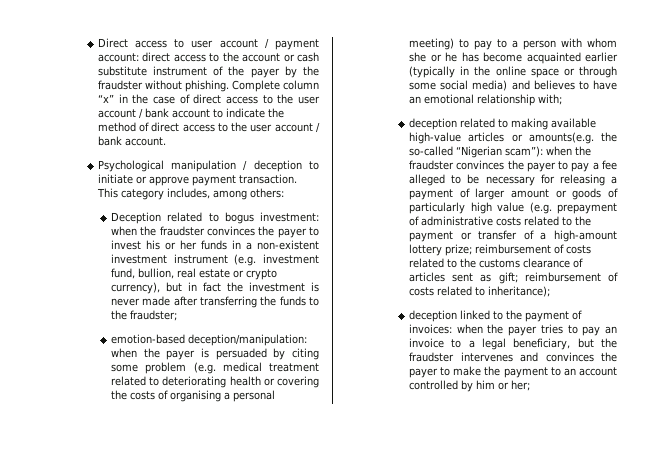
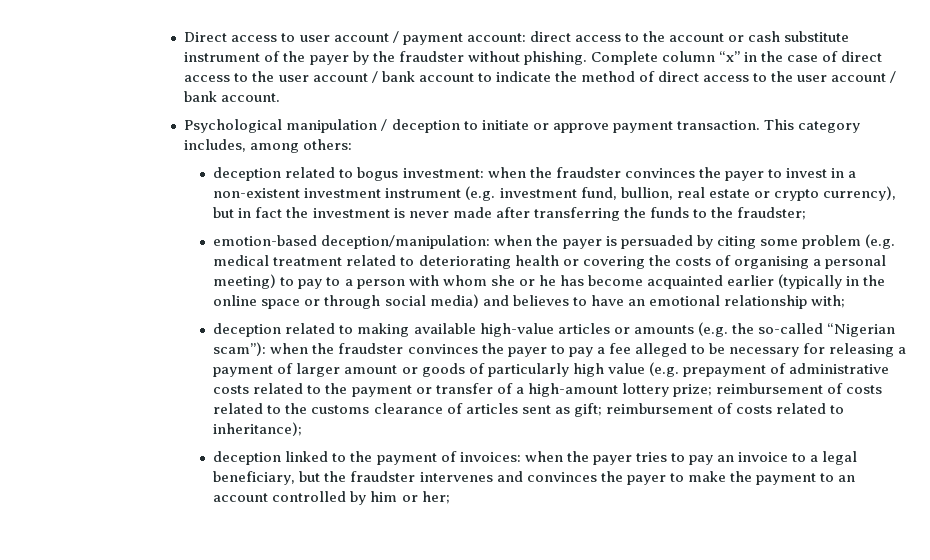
- Deception related to bogus investment: when the fraudster convinces the payer to invest his or her funds in a non-existent investment instrument (e.g. investment fund, bullion, real estate or crypto currency), but in fact the investment is never made after transferring the funds to the fraudster;
+ deception related to bogus investment: when the fraudster convinces the payer to invest in a non-existent investment instrument (e.g. investment fund, bullion, real estate or crypto currency), but in fact the investment is never made after transferring the funds to the fraudster;
- emotion-based deception/manipulation: when the payer is persuaded by citing some problem (e.g. medical treatment related to deteriorating health or covering the costs of organising a personal meeting) to pay to a person with whom she or he has become acquainted earlier (typically in the online space or through some social media) and believes to have an emotional relationship with;
+ emotion-based deception/manipulation: when the payer is persuaded by citing some problem (e.g. medical treatment related to deteriorating health or covering the costs of organising a personal meeting) to pay to a person with whom she or he has become acquainted earlier (typically in the online space or through social media) and believes to have an emotional relationship with;
- deception related to making available high-value articles or amounts(e.g. the so-called “Nigerian scam”):
+ deception related to making available high-value articles or amounts (e.g. the so-called “Nigerian scam”):

